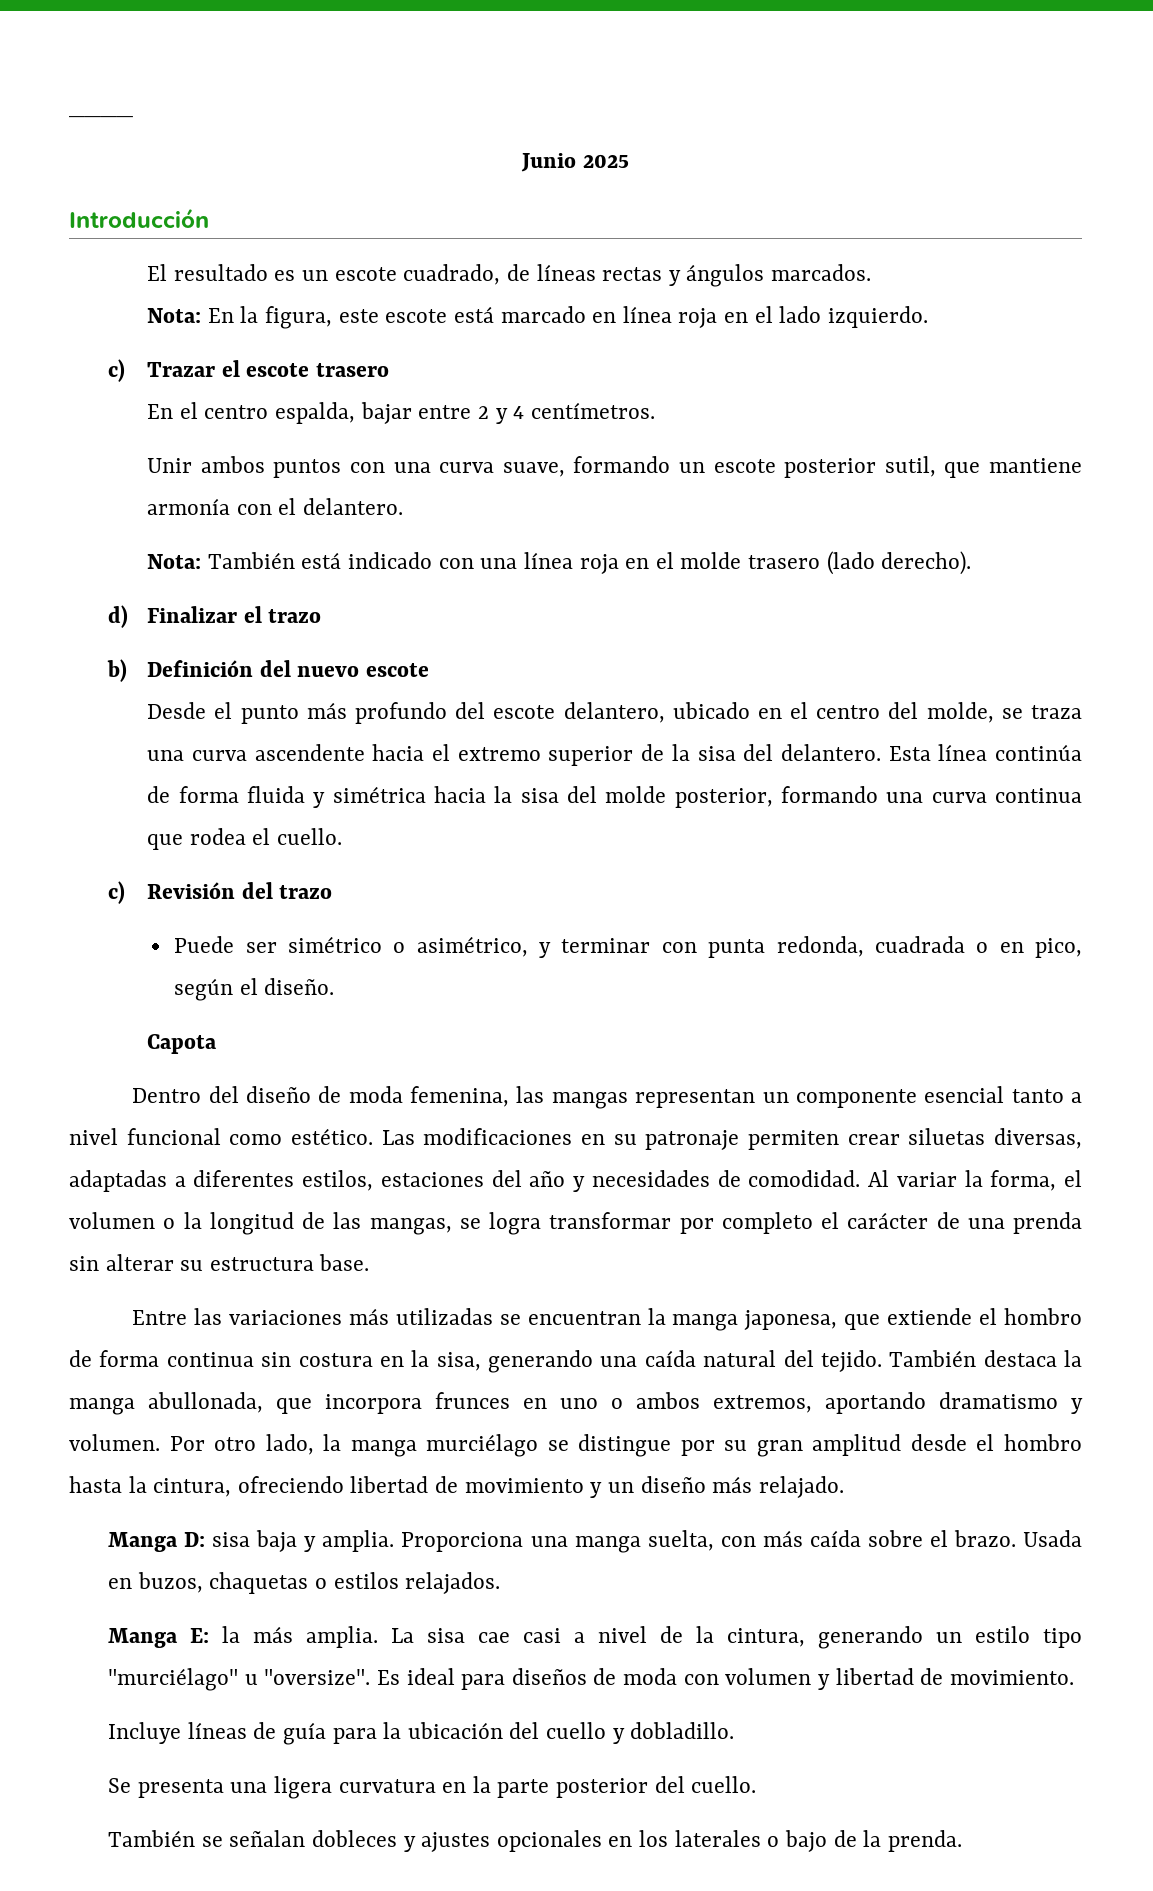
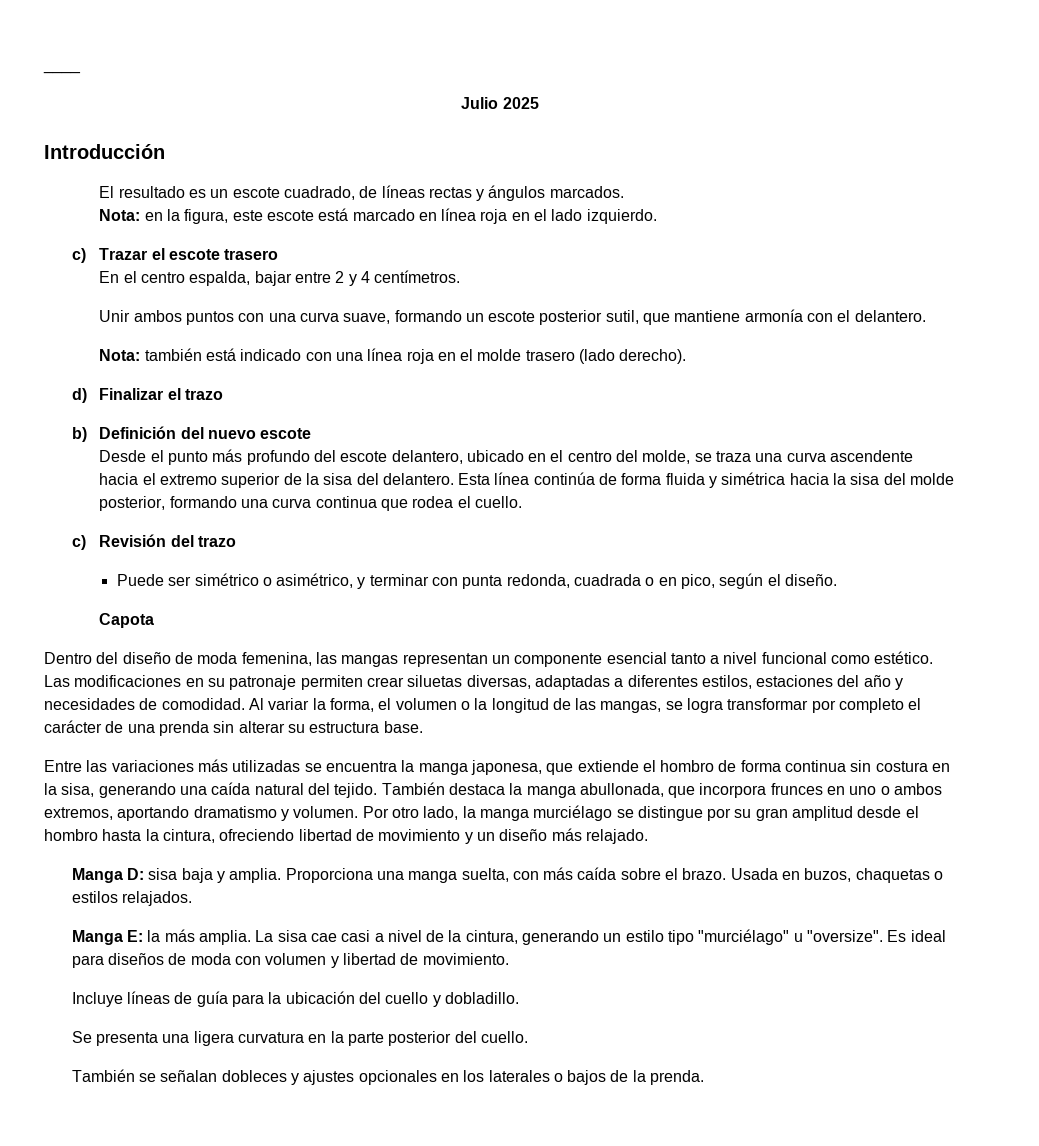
- Junio 2025
+ Julio 2025
- Nota: En la figura, este escote está marcado en línea roja en el lado izquierdo.
+ Nota: en la figura, este escote está marcado en línea roja en el lado izquierdo.
- Nota: También está indicado con una línea roja en el molde trasero (lado derecho).
+ Nota: también está indicado con una línea roja en el molde trasero (lado derecho).
- Entre las variaciones más utilizadas se encuentran la manga japonesa, que extiende el hombro de forma continua sin costura en la sisa, generando una caída natural del tejido.
+ Entre las variaciones más utilizadas se encuentra la manga japonesa, que extiende el hombro de forma continua sin costura en la sisa, generando una caída natural del tejido.
- También se señalan dobleces y ajustes opcionales en los laterales o bajo de la prenda.
+ También se señalan dobleces y ajustes opcionales en los laterales o bajos de la prenda.

